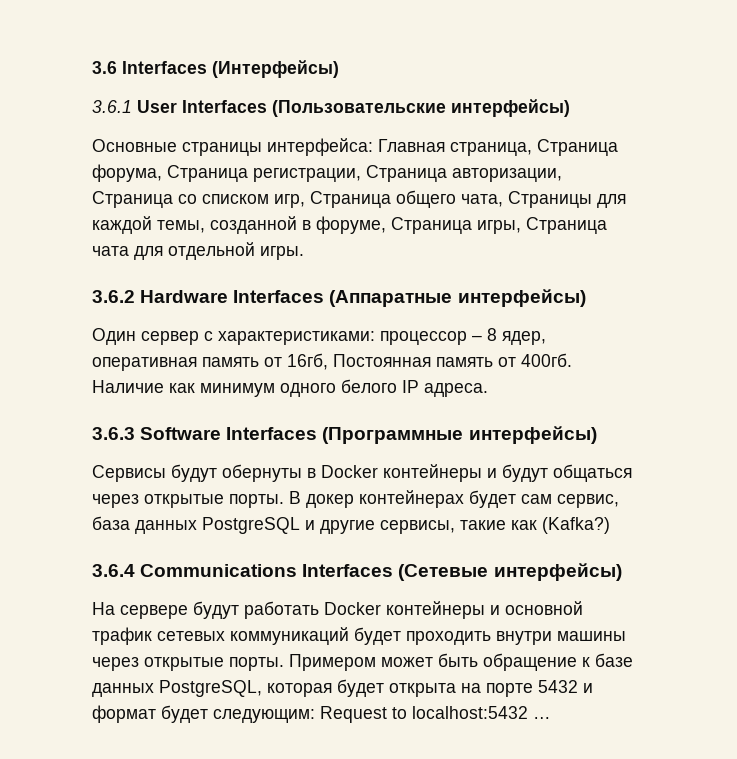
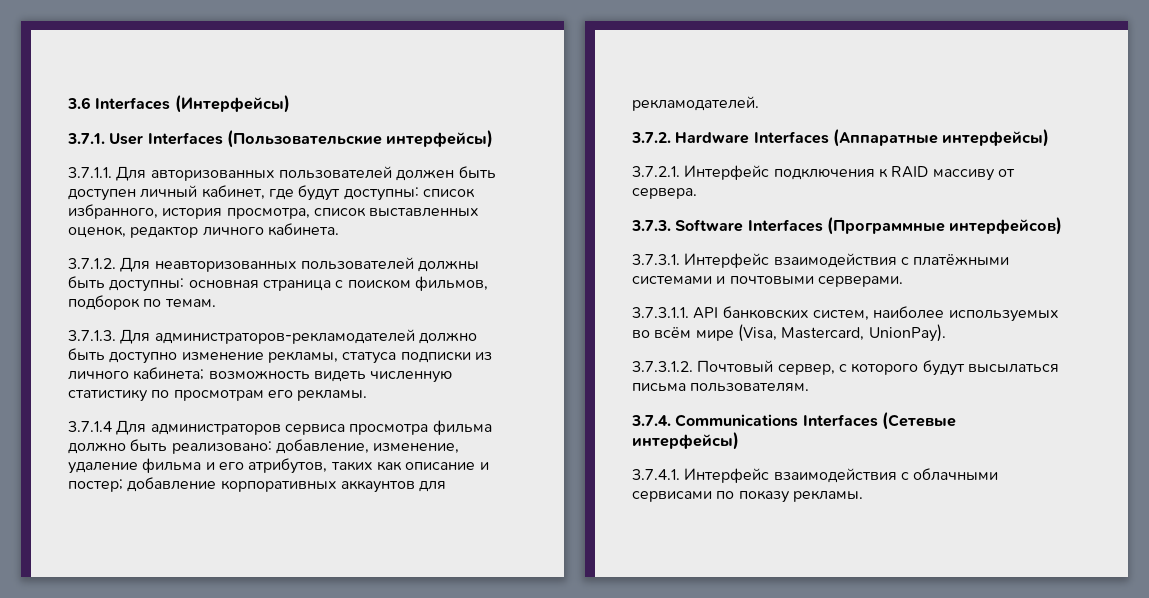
- 3.6.1 User Interfaces (Пользовательские интерфейсы)
+ 3.7.1. User Interfaces (Пользовательские интерфейсы)
- Основные страницы интерфейса: Главная страница, Страница форума, Страница регистрации, Страница авторизации, Страница со списком игр, Страница общего чата, Страницы для каждой темы, созданной в форуме, Страница игры, Страница чата для отдельной игры.
- 3.6.2 Hardware Interfaces (Аппаратные интерфейсы)
- Один сервер с характеристиками: процессор – 8 ядер, оперативная память от 16гб, Постоянная память от 400гб. Наличие как минимум одного белого IP адреса.
- 3.6.3 Software Interfaces (Программные интерфейсы)
- Сервисы будут обернуты в Docker контейнеры и будут общаться через открытые порты. В докер контейнерах будет сам сервис, база данных PostgreSQL и другие сервисы, такие как (Kafka?)
- 3.6.4 Communications Interfaces (Сетевые интерфейсы)
- На сервере будут работать Docker контейнеры и основной трафик сетевых коммуникаций будет проходить внутри машины через открытые порты. Примером может быть обращение к базе данных PostgreSQL, которая будет открыта на порте 5432 и формат будет следующим: Request to localhost:5432 …
+ 3.7.1.1. Для авторизованных пользователей должен быть доступен личный кабинет, где будут доступны: список избранного, история просмотра, список выставленных оценок, редактор личного кабинета.
+ 3.7.1.2. Для неавторизованных пользователей должны быть доступны: основная страница с поиском фильмов, подборок по темам.
+ 3.7.1.3. Для администраторов-рекламодателей должно быть доступно изменение рекламы, статуса подписки из личного кабинета; возможность видеть численную статистику по просмотрам его рекламы.
+ 3.7.1.4 Для администраторов сервиса просмотра фильма должно быть реализовано: добавление, изменение, удаление фильма и его атрибутов, таких как описание и постер; добавление корпоративных аккаунтов для рекламодателей.
+ 3.7.2. Hardware Interfaces (Аппаратные интерфейсы)
+ 3.7.2.1. Интерфейс подключения к RAID массиву от сервера.
+ 3.7.3. Software Interfaces (Программные интерфейсов)
+ 3.7.3.1. Интерфейс взаимодействия с платёжными системами и почтовыми серверами.
+ 3.7.3.1.1. API банковских систем, наиболее используемых во всём мире (Visa, Mastercard, UnionPay).
+ 3.7.3.1.2. Почтовый сервер, с которого будут высылаться письма пользователям.
+ 3.7.4. Communications Interfaces (Сетевые интерфейсы)
+ 3.7.4.1. Интерфейс взаимодействия с облачными сервисами по показу рекламы.

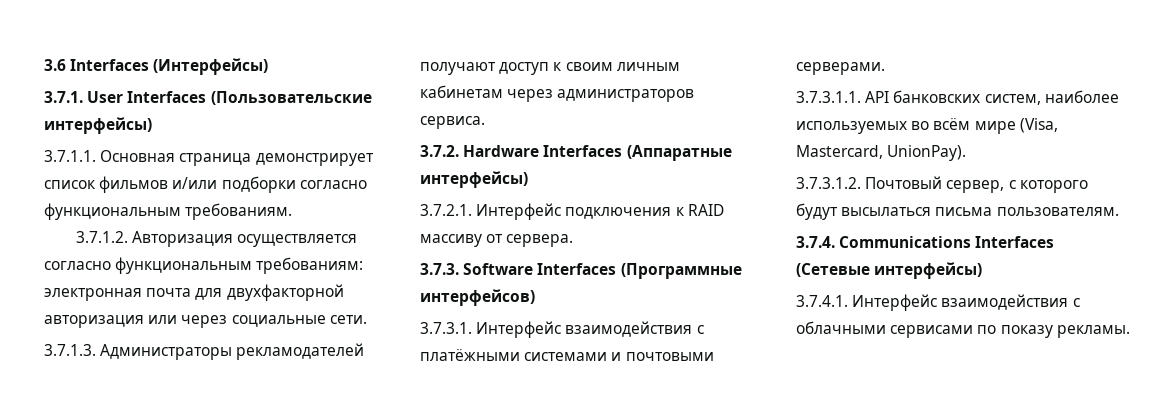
- 3.7.1.1. Для авторизованных пользователей должен быть доступен личный кабинет, где будут доступны: список избранного, история просмотра, список выставленных оценок, редактор личного кабинета.
- 3.7.1.2. Для неавторизованных пользователей должны быть доступны: основная страница с поиском фильмов, подборок по темам.
- 3.7.1.3. Для администраторов-рекламодателей должно быть доступно изменение рекламы, статуса подписки из личного кабинета; возможность видеть численную статистику по просмотрам его рекламы.
- 3.7.1.4 Для администраторов сервиса просмотра фильма должно быть реализовано: добавление, изменение, удаление фильма и его атрибутов, таких как описание и постер; добавление корпоративных аккаунтов для рекламодателей.
+ 3.7.1.1. Основная страница демонстрирует список фильмов и/или подборки согласно функциональным требованиям.
+ 3.7.1.2. Авторизация осуществляется согласно функциональным требованиям: электронная почта для двухфакторной авторизация или через социальные сети.
+ 3.7.1.3. Администраторы рекламодателей получают доступ к своим личным кабинетам через администраторов сервиса.

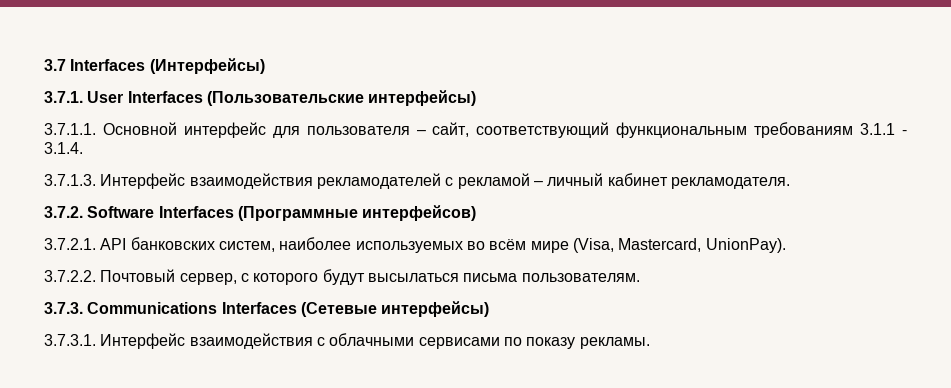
- 3.6 Interfaces (Интерфейсы)
+ 3.7 Interfaces (Интерфейсы)
- 3.7.1.1. Основная страница демонстрирует список фильмов и/или подборки согласно функциональным требованиям.
- 3.7.1.2. Авторизация осуществляется согласно функциональным требованиям: электронная почта для двухфакторной авторизация или через социальные сети.
- 3.7.1.3. Администраторы рекламодателей получают доступ к своим личным кабинетам через администраторов сервиса.
- 3.7.2. Hardware Interfaces (Аппаратные интерфейсы)
- 3.7.2.1. Интерфейс подключения к RAID массиву от сервера.
- 3.7.3. Software Interfaces (Программные интерфейсов)
- 3.7.3.1. Интерфейс взаимодействия с платёжными системами и почтовыми серверами.
- 3.7.3.1.1. API банковских систем, наиболее используемых во всём мире (Visa, Mastercard, UnionPay).
+ 3.7.1.1. Основной интерфейс для пользователя – сайт, соответствующий функциональным требованиям 3.1.1 - 3.1.4.
+ 3.7.1.3. Интерфейс взаимодействия рекламодателей с рекламой – личный кабинет рекламодателя.
+ 3.7.2. Software Interfaces (Программные интерфейсов)
+ 3.7.2.1. API банковских систем, наиболее используемых во всём мире (Visa, Mastercard, UnionPay).
- 3.7.3.1.2. Почтовый сервер, с которого будут высылаться письма пользователям.
+ 3.7.2.2. Почтовый сервер, с которого будут высылаться письма пользователям.
- 3.7.4. Communications Interfaces (Сетевые интерфейсы)
+ 3.7.3. Communications Interfaces (Сетевые интерфейсы)
- 3.7.4.1. Интерфейс взаимодействия с облачными сервисами по показу рекламы.
+ 3.7.3.1. Интерфейс взаимодействия с облачными сервисами по показу рекламы.

